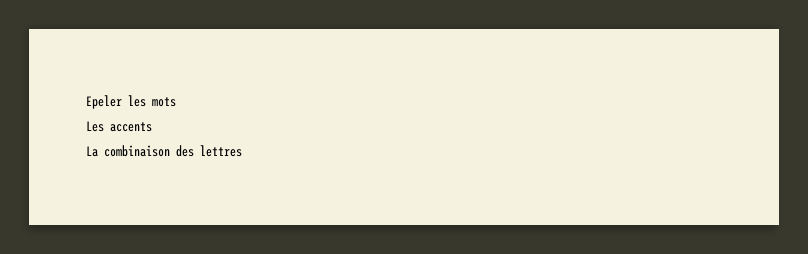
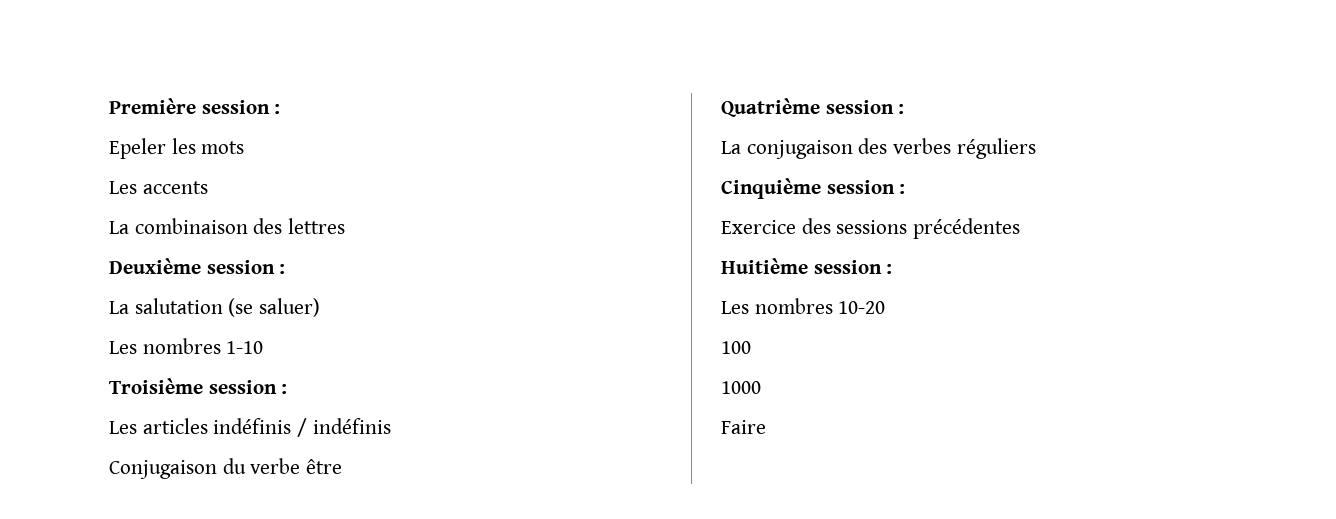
+ Première session :
+ Deuxième session :
+ La salutation (se saluer)
+ Les nombres 1-10
+ Troisième session :
+ Les articles indéfinis / indéfinis
+ Conjugaison du verbe être
+ Quatrième session :
+ La conjugaison des verbes réguliers
+ Cinquième session :
+ Exercice des sessions précédentes
+ Huitième session :
+ Les nombres 10-20
+ 100
+ 1000
+ Faire

